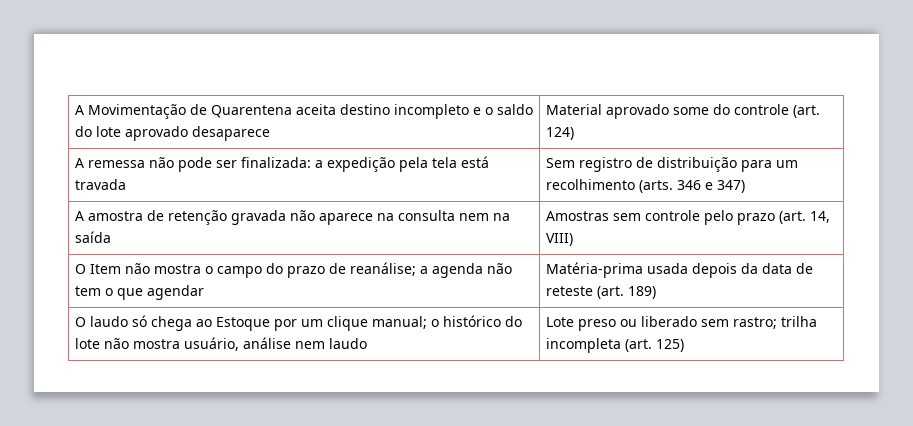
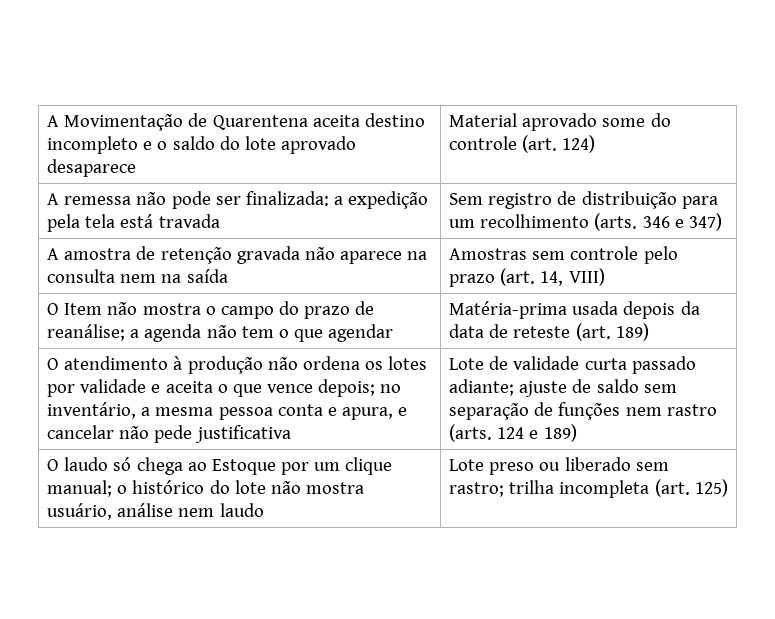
+ O atendimento à produção não ordena os lotes por validade e aceita o que vence depois; no inventário, a mesma pessoa conta e apura, e cancelar não pede justificativa | Lote de validade curta passado adiante; ajuste de saldo sem separação de funções nem rastro (arts. 124 e 189)

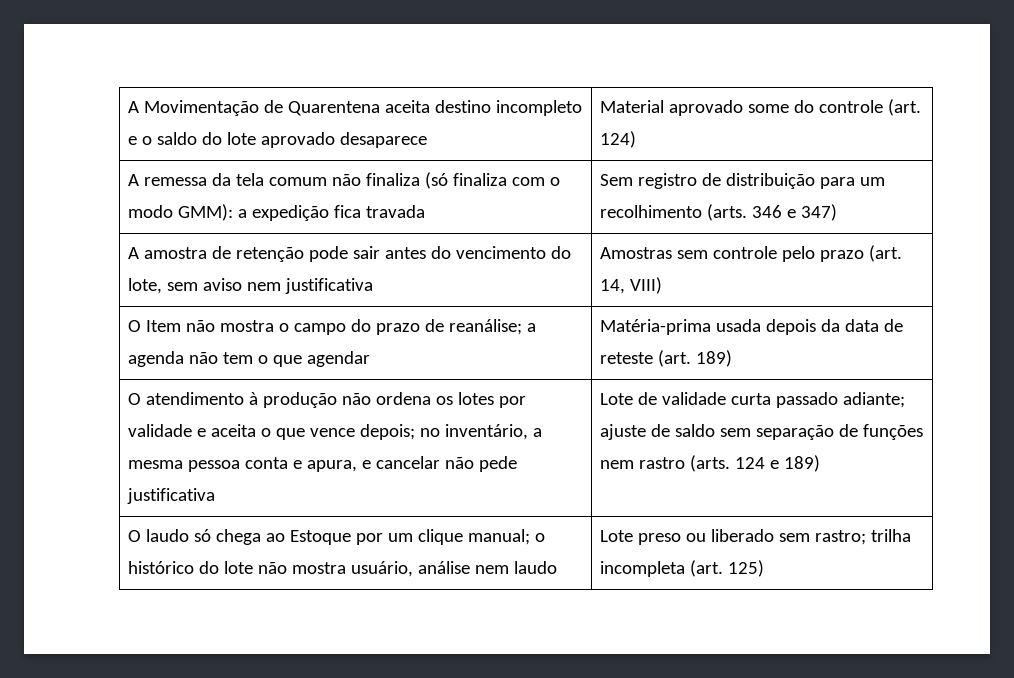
- A remessa não pode ser finalizada: a expedição pela tela está travada | Sem registro de distribuição para um recolhimento (arts. 346 e 347)
+ A remessa da tela comum não finaliza (só finaliza com o modo GMM): a expedição fica travada | Sem registro de distribuição para um recolhimento (arts. 346 e 347)
- A amostra de retenção gravada não aparece na consulta nem na saída | Amostras sem controle pelo prazo (art. 14, VIII)
+ A amostra de retenção pode sair antes do vencimento do lote, sem aviso nem justificativa | Amostras sem controle pelo prazo (art. 14, VIII)

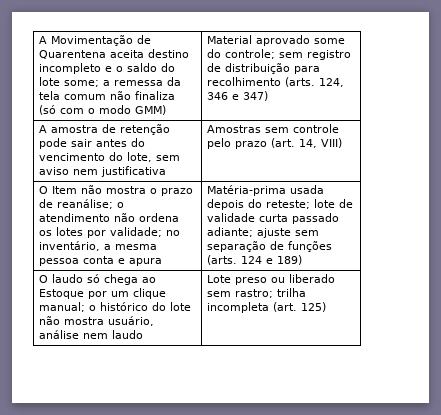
- A Movimentação de Quarentena aceita destino incompleto e o saldo do lote aprovado desaparece | Material aprovado some do controle (art. 124)
- A remessa da tela comum não finaliza (só finaliza com o modo GMM): a expedição fica travada | Sem registro de distribuição para um recolhimento (arts. 346 e 347)
+ A Movimentação de Quarentena aceita destino incompleto e o saldo do lote some; a remessa da tela comum não finaliza (só com o modo GMM) | Material aprovado some do controle; sem registro de distribuição para recolhimento (arts. 124, 346 e 347)
- O Item não mostra o campo do prazo de reanálise; a agenda não tem o que agendar | Matéria-prima usada depois da data de reteste (art. 189)
- O atendimento à produção não ordena os lotes por validade e aceita o que vence depois; no inventário, a mesma pessoa conta e apura, e cancelar não pede justificativa | Lote de validade curta passado adiante; ajuste de saldo sem separação de funções nem rastro (arts. 124 e 189)
+ O Item não mostra o prazo de reanálise; o atendimento não ordena os lotes por validade; no inventário, a mesma pessoa conta e apura | Matéria-prima usada depois do reteste; lote de validade curta passado adiante; ajuste sem separação de funções (arts. 124 e 189)

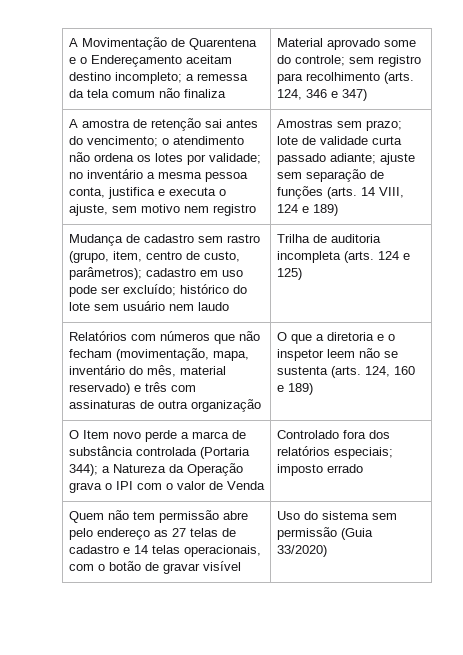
- A Movimentação de Quarentena aceita destino incompleto e o saldo do lote some; a remessa da tela comum não finaliza (só com o modo GMM)
+ A Movimentação de Quarentena e o Endereçamento aceitam destino incompleto; a remessa da tela comum não finaliza
- Material aprovado some do controle; sem registro de distribuição para recolhimento (arts. 124, 346 e 347)
+ Material aprovado some do controle; sem registro para recolhimento (arts. 124, 346 e 347)
- A amostra de retenção pode sair antes do vencimento do lote, sem aviso nem justificativa | Amostras sem controle pelo prazo (art. 14, VIII)
- O Item não mostra o prazo de reanálise; o atendimento não ordena os lotes por validade; no inventário, a mesma pessoa conta e apura | Matéria-prima usada depois do reteste; lote de validade curta passado adiante; ajuste sem separação de funções (arts. 124 e 189)
+ A amostra de retenção sai antes do vencimento; o atendimento não ordena os lotes por validade; no inventário a mesma pessoa conta, justifica e executa o ajuste, sem motivo nem registro | Amostras sem prazo; lote de validade curta passado adiante; ajuste sem separação de funções (arts. 14 VIII, 124 e 189)
- O laudo só chega ao Estoque por um clique manual; o histórico do lote não mostra usuário, análise nem laudo | Lote preso ou liberado sem rastro; trilha incompleta (art. 125)
+ Mudança de cadastro sem rastro (grupo, item, centro de custo, parâmetros); cadastro em uso pode ser excluído; histórico do lote sem usuário nem laudo | Trilha de auditoria incompleta (arts. 124 e 125)
+ Relatórios com números que não fecham (movimentação, mapa, inventário do mês, material reservado) e três com assinaturas de outra organização | O que a diretoria e o inspetor leem não se sustenta (arts. 124, 160 e 189)
+ O Item novo perde a marca de substância controlada (Portaria 344); a Natureza da Operação grava o IPI com o valor de Venda | Controlado fora dos relatórios especiais; imposto errado
+ Quem não tem permissão abre pelo endereço as 27 telas de cadastro e 14 telas operacionais, com o botão de gravar visível | Uso do sistema sem permissão (Guia 33/2020)

